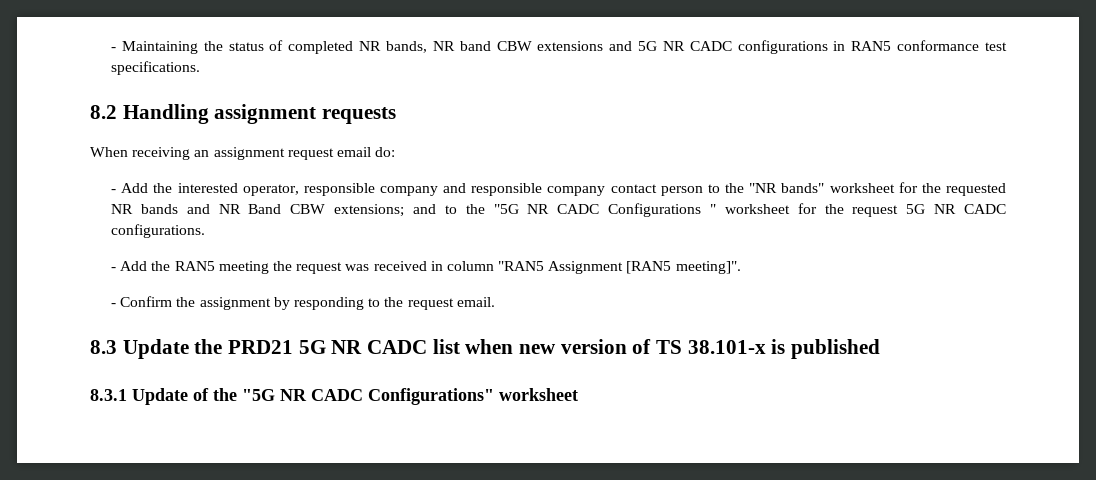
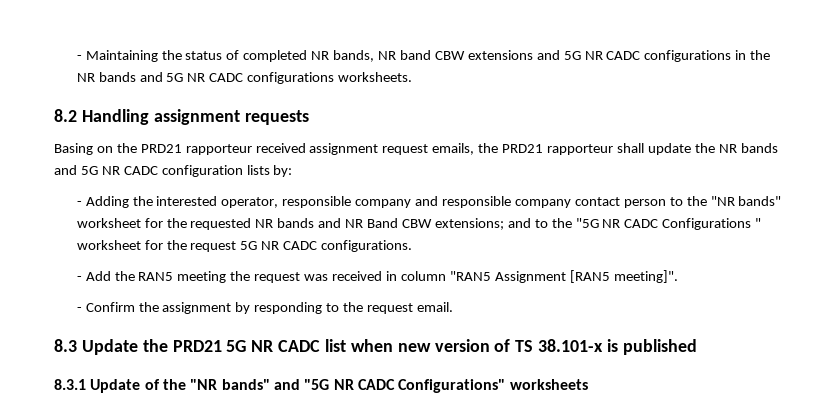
- - Maintaining the status of completed NR bands, NR band CBW extensions and 5G NR CADC configurations in RAN5 conformance test specifications.
+ - Maintaining the status of completed NR bands, NR band CBW extensions and 5G NR CADC configurations in the NR bands and 5G NR CADC configurations worksheets.
  8.2 Handling assignment requests
- When receiving an assignment request email do:
- - Add the interested operator, responsible company and responsible company contact person to the "NR bands" worksheet for the requested NR bands and NR Band CBW extensions; and to the "5G NR CADC Configurations " worksheet for the request 5G NR CADC configurations.
+ Basing on the PRD21 rapporteur received assignment request emails, the PRD21 rapporteur shall update the NR bands and 5G NR CADC configuration lists by:
+ - Adding the interested operator, responsible company and responsible company contact person to the "NR bands" worksheet for the requested NR bands and NR Band CBW extensions; and to the "5G NR CADC Configurations " worksheet for the request 5G NR CADC configurations.
- 8.3.1 Update of the "5G NR CADC Configurations" worksheet
+ 8.3.1 Update of the "NR bands" and "5G NR CADC Configurations" worksheets

